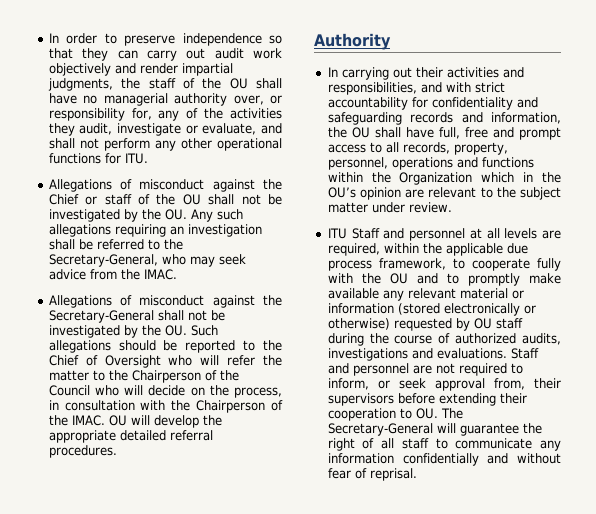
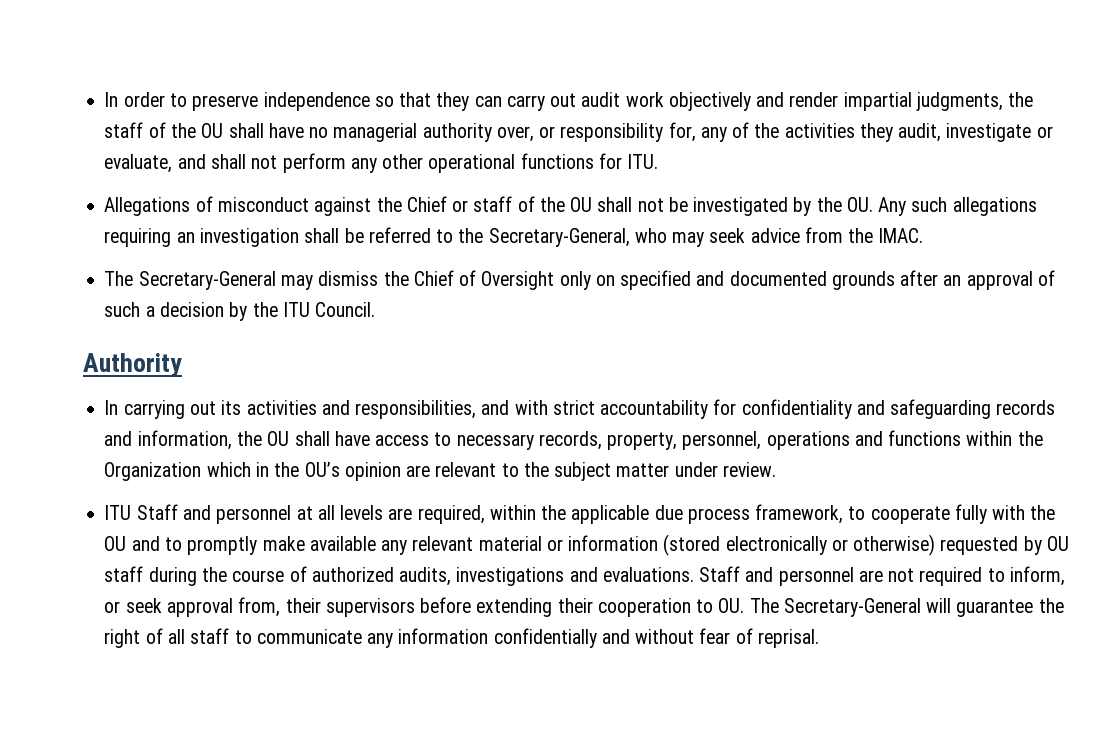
- Allegations of misconduct against the Secretary-General shall not be investigated by the OU. Such allegations should be reported to the Chief of Oversight who will refer the matter to the Chairperson of the Council who will decide on the process, in consultation with the Chairperson of the IMAC. OU will develop the appropriate detailed referral procedures.
+ The Secretary-General may dismiss the Chief of Oversight only on specified and documented grounds after an approval of such a decision by the ITU Council.
- In carrying out their activities and responsibilities, and with strict accountability for confidentiality and safeguarding records and information, the OU shall have full, free and prompt access to all records, property, personnel, operations and functions within the Organization which in the OU’s opinion are relevant to the subject matter under review.
+ In carrying out its activities and responsibilities, and with strict accountability for confidentiality and safeguarding records and information, the OU shall have access to necessary records, property, personnel, operations and functions within the Organization which in the OU’s opinion are relevant to the subject matter under review.

